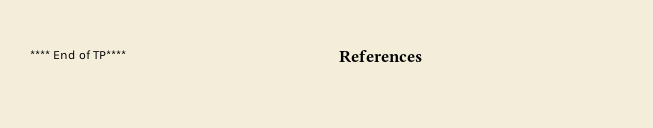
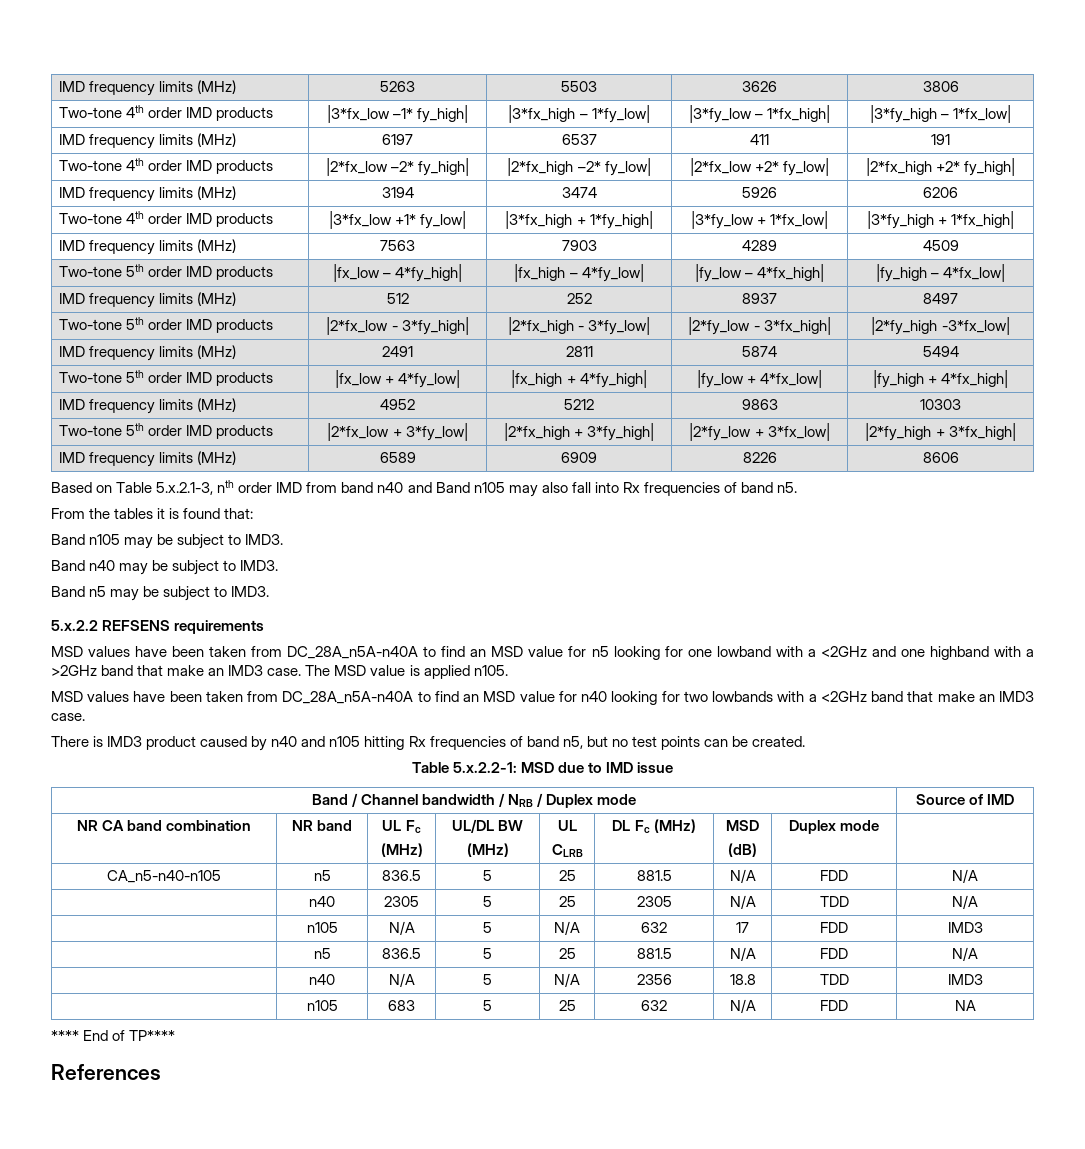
+ IMD frequency limits (MHz) | 5263 | 5503 | 3626 | 3806
+ Two-tone 4th order IMD products | |3*fx_low –1* fy_high| | |3*fx_high – 1*fy_low| | |3*fy_low – 1*fx_high| | |3*fy_high – 1*fx_low|
+ IMD frequency limits (MHz) | 6197 | 6537 | 411 | 191
+ Two-tone 4th order IMD products | |2*fx_low –2* fy_high| | |2*fx_high –2* fy_low| | |2*fx_low +2* fy_low| | |2*fx_high +2* fy_high|
+ IMD frequency limits (MHz) | 3194 | 3474 | 5926 | 6206
+ Two-tone 4th order IMD products | |3*fx_low +1* fy_low| | |3*fx_high + 1*fy_high| | |3*fy_low + 1*fx_low| | |3*fy_high + 1*fx_high|
+ IMD frequency limits (MHz) | 7563 | 7903 | 4289 | 4509
+ Two-tone 5th order IMD products | |fx_low – 4*fy_high| | |fx_high – 4*fy_low| | |fy_low – 4*fx_high| | |fy_high – 4*fx_low|
+ IMD frequency limits (MHz) | 512 | 252 | 8937 | 8497
+ Two-tone 5th order IMD products | |2*fx_low - 3*fy_high| | |2*fx_high - 3*fy_low| | |2*fy_low - 3*fx_high| | |2*fy_high -3*fx_low|
+ IMD frequency limits (MHz) | 2491 | 2811 | 5874 | 5494
+ Two-tone 5th order IMD products | |fx_low + 4*fy_low| | |fx_high + 4*fy_high| | |fy_low + 4*fx_low| | |fy_high + 4*fx_high|
+ IMD frequency limits (MHz) | 4952 | 5212 | 9863 | 10303
+ Two-tone 5th order IMD products | |2*fx_low + 3*fy_low| | |2*fx_high + 3*fy_high| | |2*fy_low + 3*fx_low| | |2*fy_high + 3*fx_high|
+ IMD frequency limits (MHz) | 6589 | 6909 | 8226 | 8606
+ Based on Table 5.x.2.1-3, nth order IMD from band n40 and Band n105 may also fall into Rx frequencies of band n5.
+ From the tables it is found that:
+ Band n105 may be subject to IMD3.
+ Band n40 may be subject to IMD3.
+ Band n5 may be subject to IMD3.
+ 5.x.2.2 REFSENS requirements
+ MSD values have been taken from DC_28A_n5A-n40A to find an MSD value for n5 looking for one lowband with a <2GHz and one highband with a >2GHz band that make an IMD3 case. The MSD value is applied n105.
+ MSD values have been taken from DC_28A_n5A-n40A to find an MSD value for n40 looking for two lowbands with a <2GHz band that make an IMD3 case.
+ There is IMD3 product caused by n40 and n105 hitting Rx frequencies of band n5, but no test points can be created.
+ Table 5.x.2.2-1: MSD due to IMD issue
+ Band / Channel bandwidth / NRB / Duplex mode | Source of IMD
+ NR CA band combination | NR band | UL Fc
+ (MHz) | UL/DL BW
+ (MHz) | UL
+ CLRB | DL Fc (MHz) | MSD
+ (dB) | Duplex mode |
+ CA_n5-n40-n105 | n5 | 836.5 | 5 | 25 | 881.5 | N/A | FDD | N/A
+ | n40 | 2305 | 5 | 25 | 2305 | N/A | TDD | N/A
+ | n105 | N/A | 5 | N/A | 632 | 17 | FDD | IMD3
+ | n5 | 836.5 | 5 | 25 | 881.5 | N/A | FDD | N/A
+ | n40 | N/A | 5 | N/A | 2356 | 18.8 | TDD | IMD3
+ | n105 | 683 | 5 | 25 | 632 | N/A | FDD | NA

